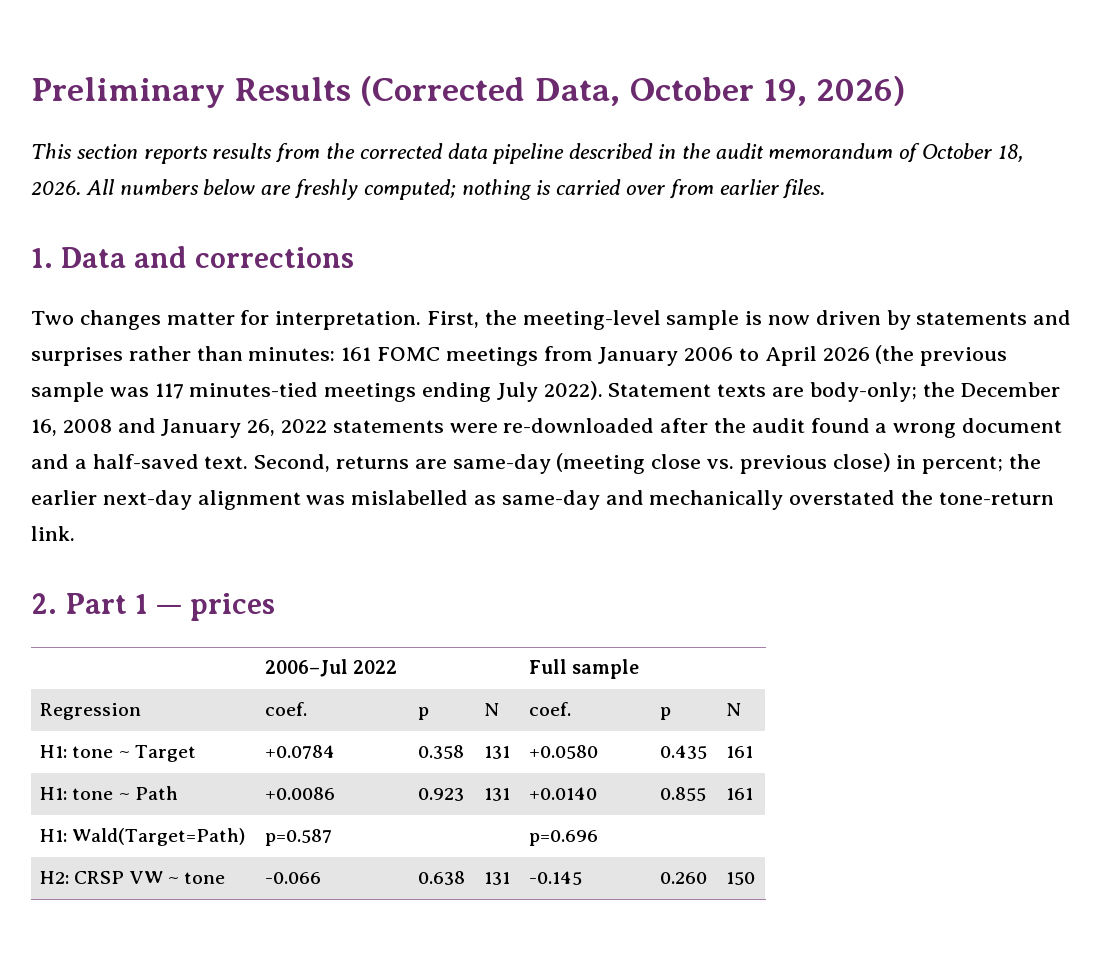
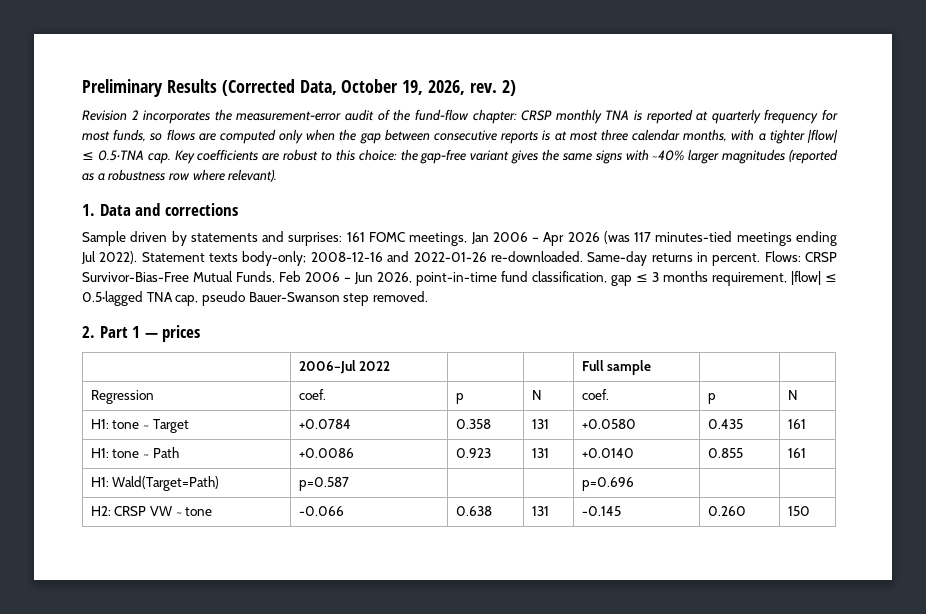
- Preliminary Results (Corrected Data, October 19, 2026)
- This section reports results from the corrected data pipeline described in the audit memorandum of October 18, 2026. All numbers below are freshly computed; nothing is carried over from earlier files.
+ Preliminary Results (Corrected Data, October 19, 2026, rev. 2)
+ Revision 2 incorporates the measurement-error audit of the fund-flow chapter: CRSP monthly TNA is reported at quarterly frequency for most funds, so flows are computed only when the gap between consecutive reports is at most three calendar months, with a tighter |flow| ≤ 0.5·TNA cap. Key coefficients are robust to this choice: the gap-free variant gives the same signs with ~40% larger magnitudes (reported as a robustness row where relevant).
  1. Data and corrections
- Two changes matter for interpretation. First, the meeting-level sample is now driven by statements and surprises rather than minutes: 161 FOMC meetings from January 2006 to April 2026 (the previous sample was 117 minutes-tied meetings ending July 2022).
+ Sample driven by statements and surprises: 161 FOMC meetings, Jan 2006 – Apr 2026 (was 117 minutes-tied meetings ending Jul 2022).
- Statement texts are body-only; the December 16, 2008 and January 26, 2022 statements were re-downloaded after the audit found a wrong document and a half-saved text. Second, returns are same-day (meeting close vs. previous close) in percent; the earlier next-day alignment was mislabelled as same-day and mechanically overstated the tone-return link.
+ Statement texts body-only; 2008-12-16 and 2022-01-26 re-downloaded. Same-day returns in percent. Flows: CRSP Survivor-Bias-Free Mutual Funds, Feb 2006 – Jun 2026, point-in-time fund classification, gap ≤ 3 months requirement, |flow| ≤ 0.5·lagged TNA cap, pseudo Bauer-Swanson step removed.

